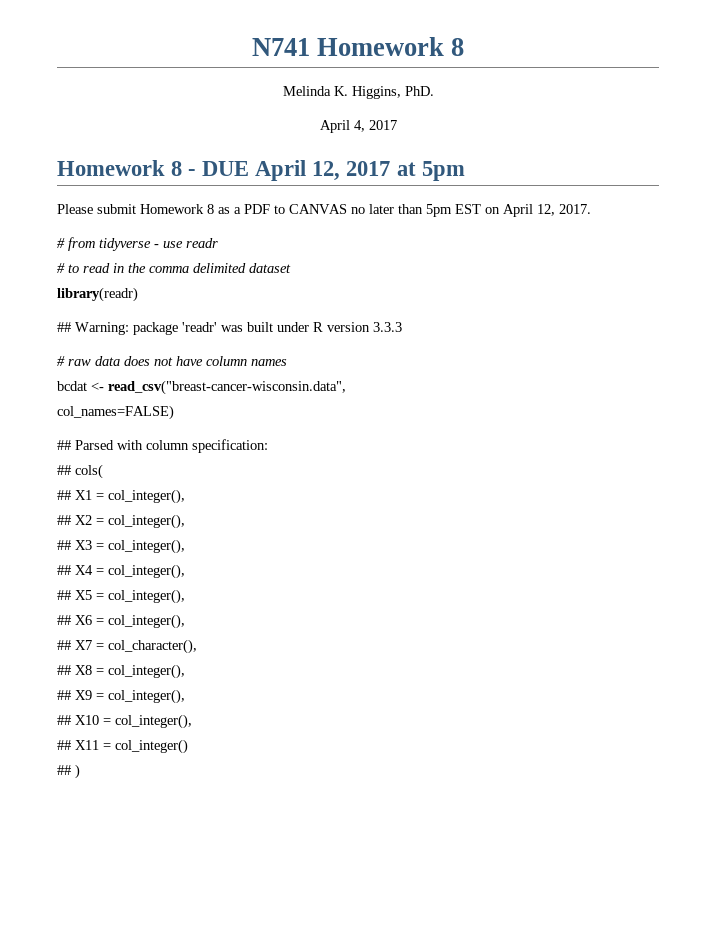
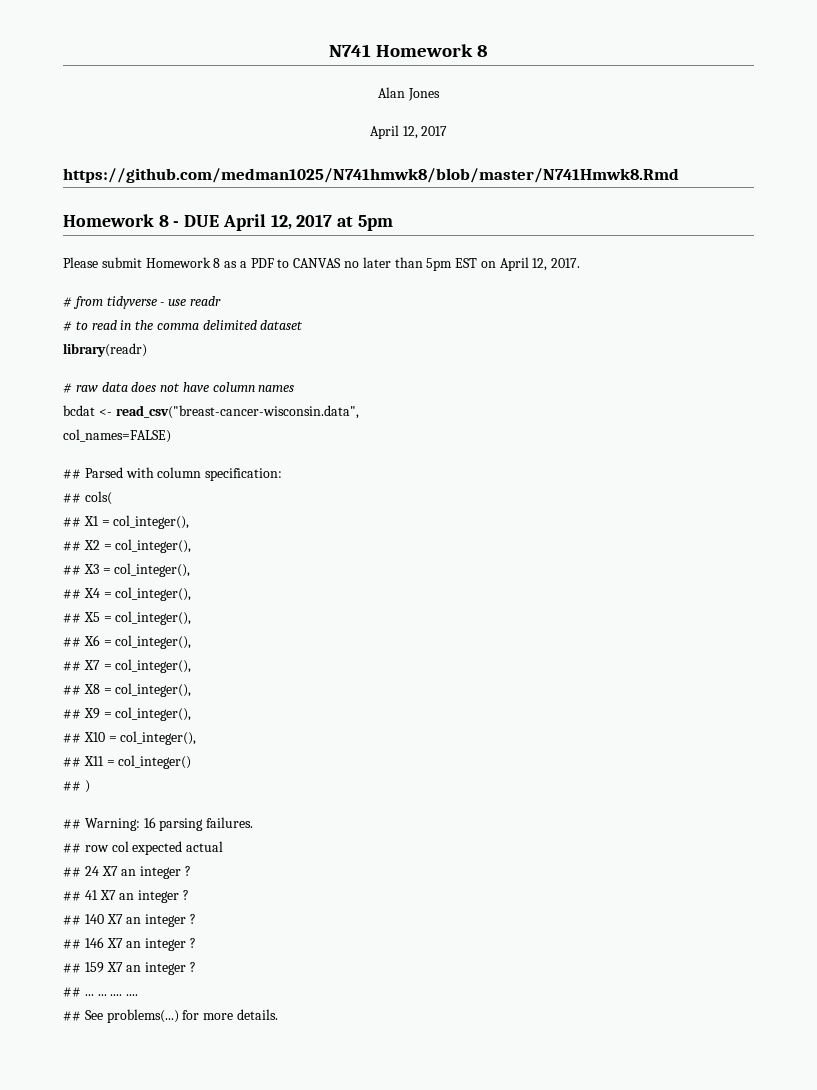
- Melinda K. Higgins, PhD.
- April 4, 2017
+ Alan Jones
+ April 12, 2017
+ https://github.com/medman1025/N741hmwk8/blob/master/N741Hmwk8.Rmd
- ## Warning: package 'readr' was built under R version 3.3.3
- ## X7 = col_character(),
+ ## X7 = col_integer(),
+ ## Warning: 16 parsing failures.
+ ## row col expected actual
+ ## 24 X7 an integer ?
+ ## 41 X7 an integer ?
+ ## 140 X7 an integer ?
+ ## 146 X7 an integer ?
+ ## 159 X7 an integer ?
+ ## ... ... .... ....
+ ## See problems(...) for more details.

